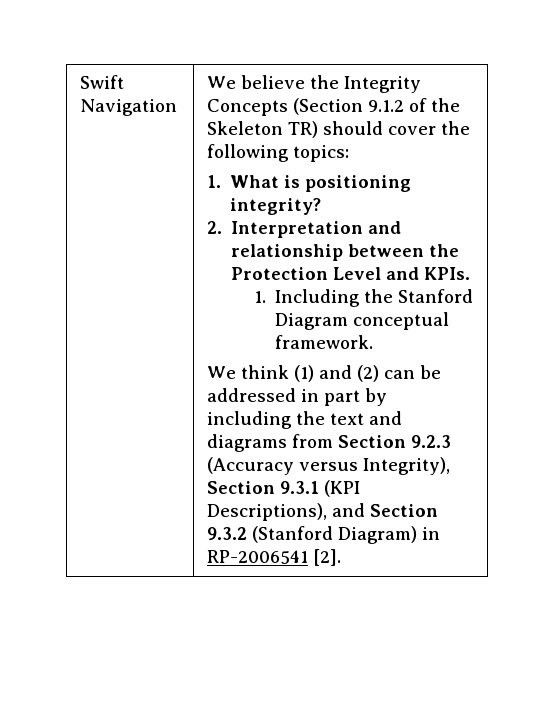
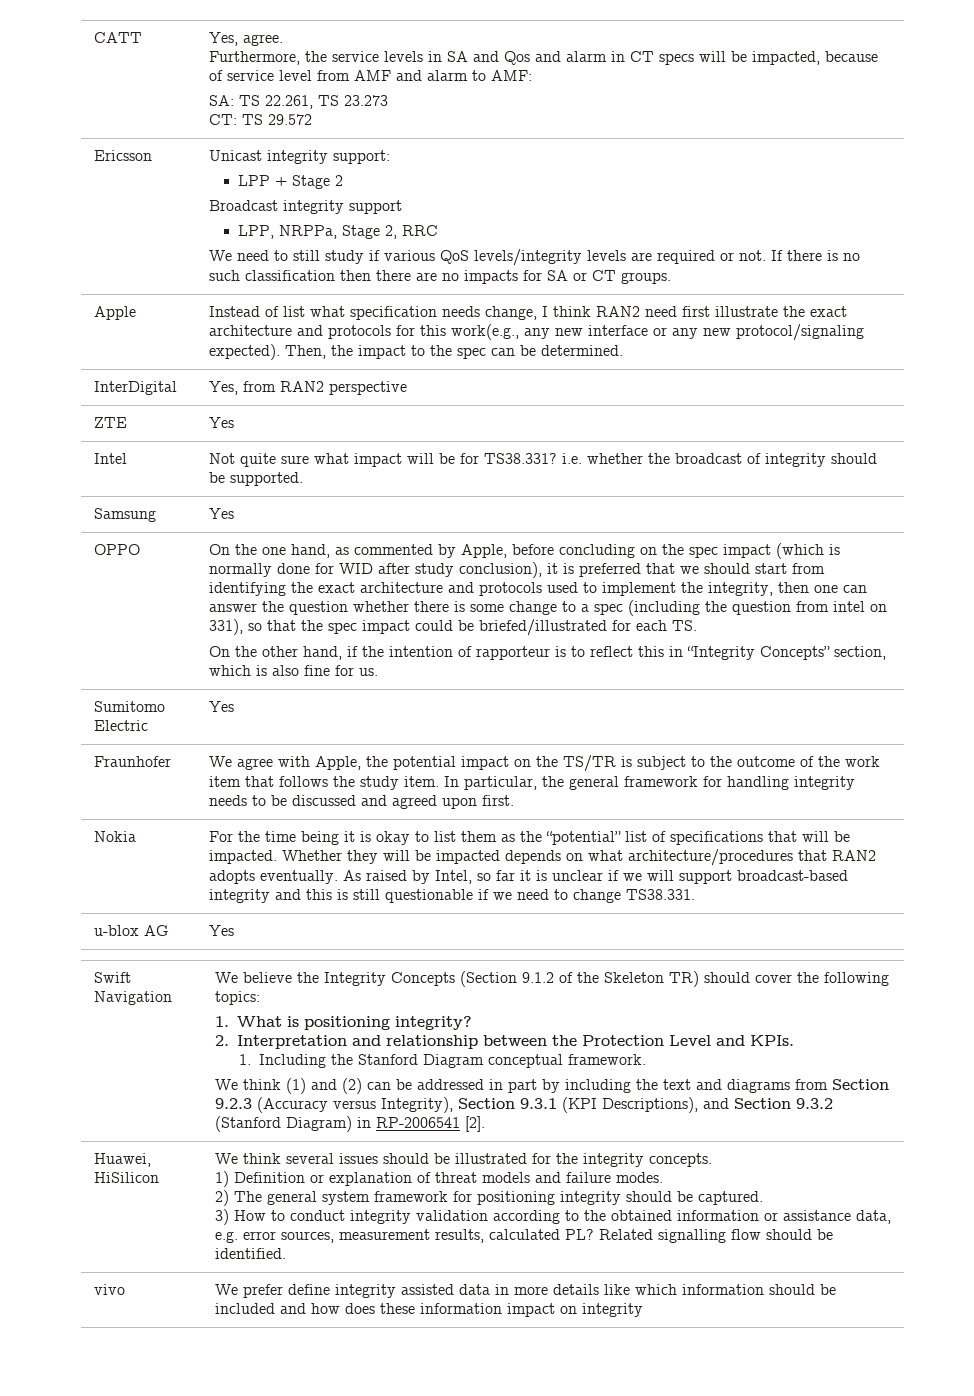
+ CATT | Yes, agree.
+ Furthermore, the service levels in SA and Qos and alarm in CT specs will be impacted, because of service level from AMF and alarm to AMF:
+ SA: TS 22.261, TS 23.273
+ CT: TS 29.572
+ Ericsson | Unicast integrity support:
+ LPP + Stage 2
+ Broadcast integrity support
+ LPP, NRPPa, Stage 2, RRC
+ We need to still study if various QoS levels/integrity levels are required or not. If there is no such classification then there are no impacts for SA or CT groups.
+ Apple | Instead of list what specification needs change, I think RAN2 need first illustrate the exact architecture and protocols for this work(e.g., any new interface or any new protocol/signaling expected). Then, the impact to the spec can be determined.
+ InterDigital | Yes, from RAN2 perspective
+ ZTE | Yes
+ Intel | Not quite sure what impact will be for TS38.331? i.e. whether the broadcast of integrity should be supported.
+ Samsung | Yes
+ OPPO | On the one hand, as commented by Apple, before concluding on the spec impact (which is normally done for WID after study conclusion), it is preferred that we should start from identifying the exact architecture and protocols used to implement the integrity, then one can answer the question whether there is some change to a spec (including the question from intel on 331), so that the spec impact could be briefed/illustrated for each TS.
+ On the other hand, if the intention of rapporteur is to reflect this in “Integrity Concepts” section, which is also fine for us.
+ Sumitomo Electric | Yes
+ Fraunhofer | We agree with Apple, the potential impact on the TS/TR is subject to the outcome of the work item that follows the study item. In particular, the general framework for handling integrity needs to be discussed and agreed upon first.
+ Nokia | For the time being it is okay to list them as the “potential” list of specifications that will be impacted. Whether they will be impacted depends on what architecture/procedures that RAN2 adopts eventually. As raised by Intel, so far it is unclear if we will support broadcast-based integrity and this is still questionable if we need to change TS38.331.
+ u-blox AG | Yes
+ Huawei, HiSilicon | We think several issues should be illustrated for the integrity concepts.
+ 1) Definition or explanation of threat models and failure modes.
+ 2) The general system framework for positioning integrity should be captured.
+ 3) How to conduct integrity validation according to the obtained information or assistance data, e.g. error sources, measurement results, calculated PL? Related signalling flow should be identified.
+ vivo | We prefer define integrity assisted data in more details like which information should be included and how does these information impact on integrity

